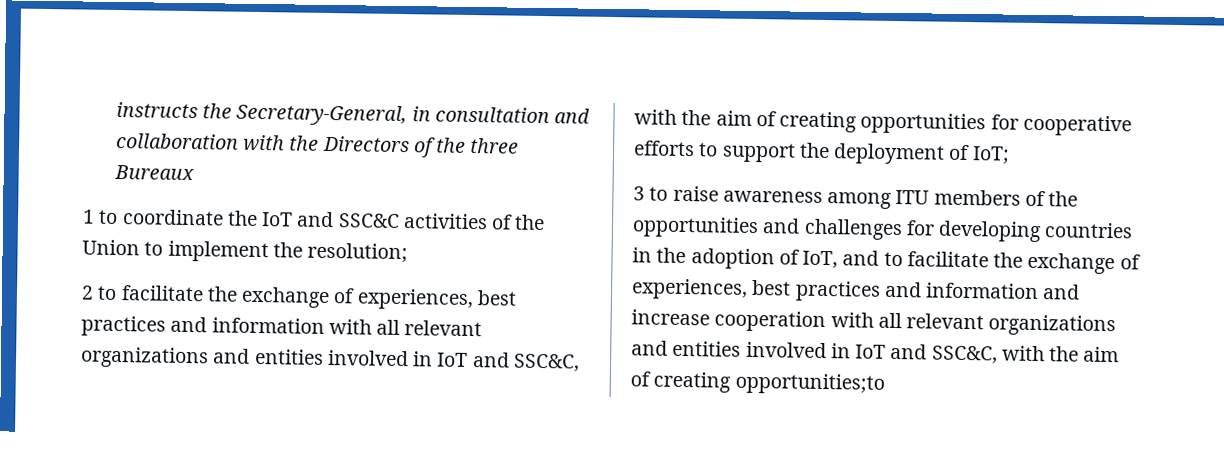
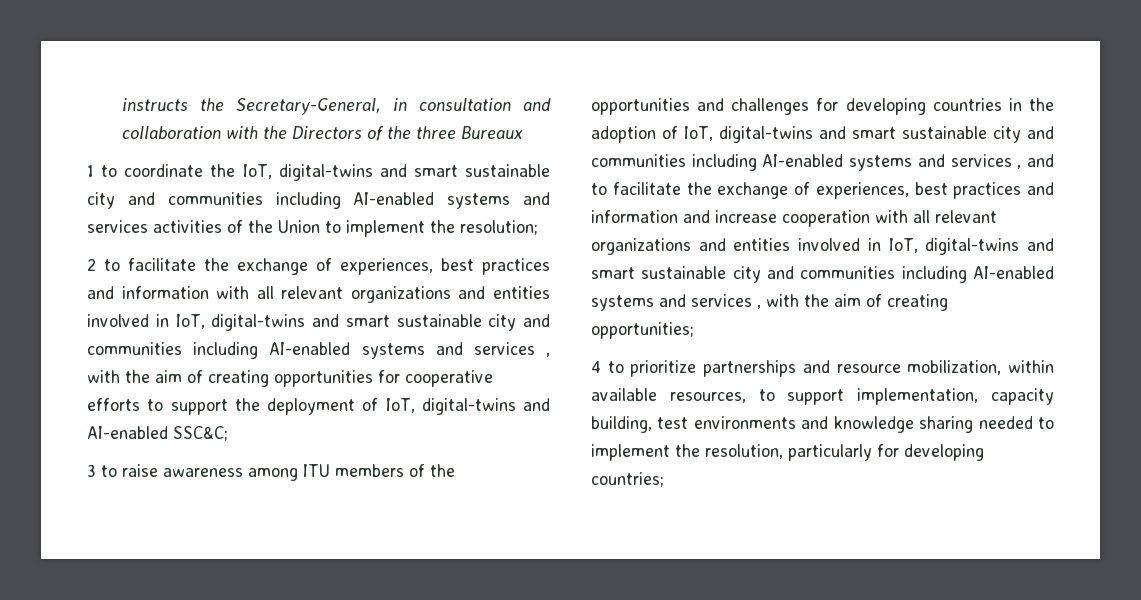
- 1 to coordinate the IoT and SSC&C activities of the Union to implement the resolution;
+ 1 to coordinate the IoT, digital-twins and smart sustainable city and communities including AI-enabled systems and services activities of the Union to implement the resolution;
- 2 to facilitate the exchange of experiences, best practices and information with all relevant organizations and entities involved in IoT and SSC&C, with the aim of creating opportunities for cooperative efforts to support the deployment of IoT;
+ 2 to facilitate the exchange of experiences, best practices and information with all relevant organizations and entities involved in IoT, digital-twins and smart sustainable city and communities including AI-enabled systems and services , with the aim of creating opportunities for cooperative efforts to support the deployment of IoT, digital-twins and AI-enabled SSC&C;
- 3 to raise awareness among ITU members of the opportunities and challenges for developing countries in the adoption of IoT, and to facilitate the exchange of experiences, best practices and information and increase cooperation with all relevant organizations and entities involved in IoT and SSC&C, with the aim of creating opportunities;to
+ 3 to raise awareness among ITU members of the opportunities and challenges for developing countries in the adoption of IoT, digital-twins and smart sustainable city and communities including AI-enabled systems and services , and to facilitate the exchange of experiences, best practices and information and increase cooperation with all relevant organizations and entities involved in IoT, digital-twins and smart sustainable city and communities including AI-enabled systems and services , with the aim of creating opportunities;
+ 4 to prioritize partnerships and resource mobilization, within available resources, to support implementation, capacity building, test environments and knowledge sharing needed to implement the resolution, particularly for developing countries;

